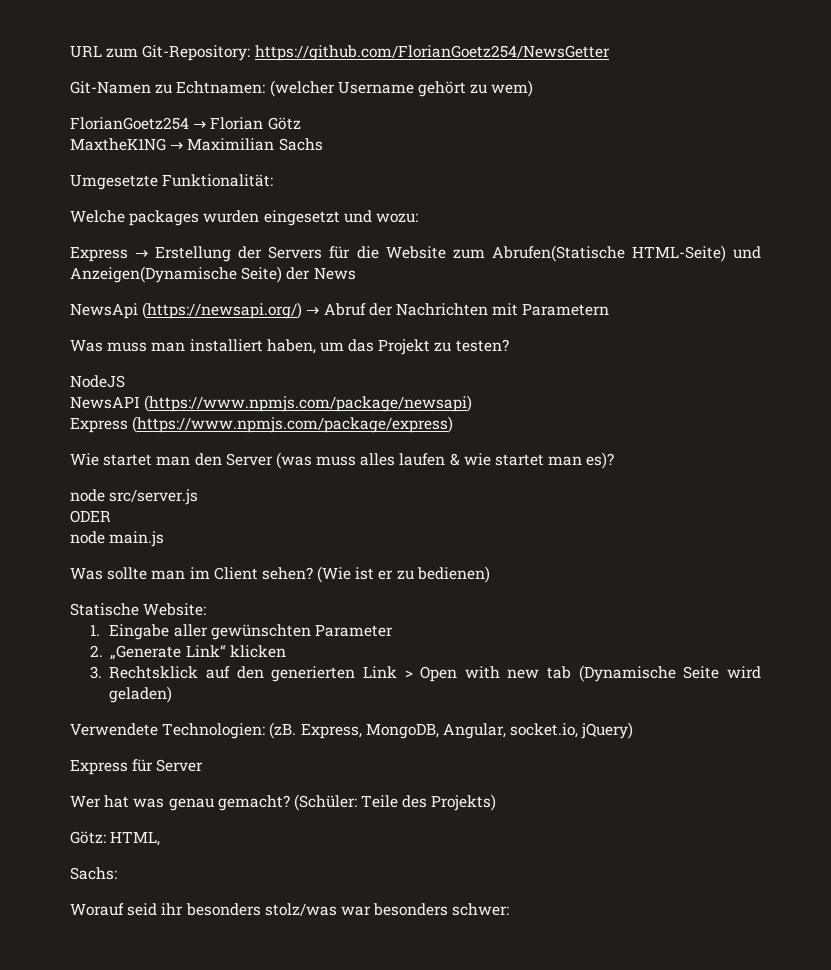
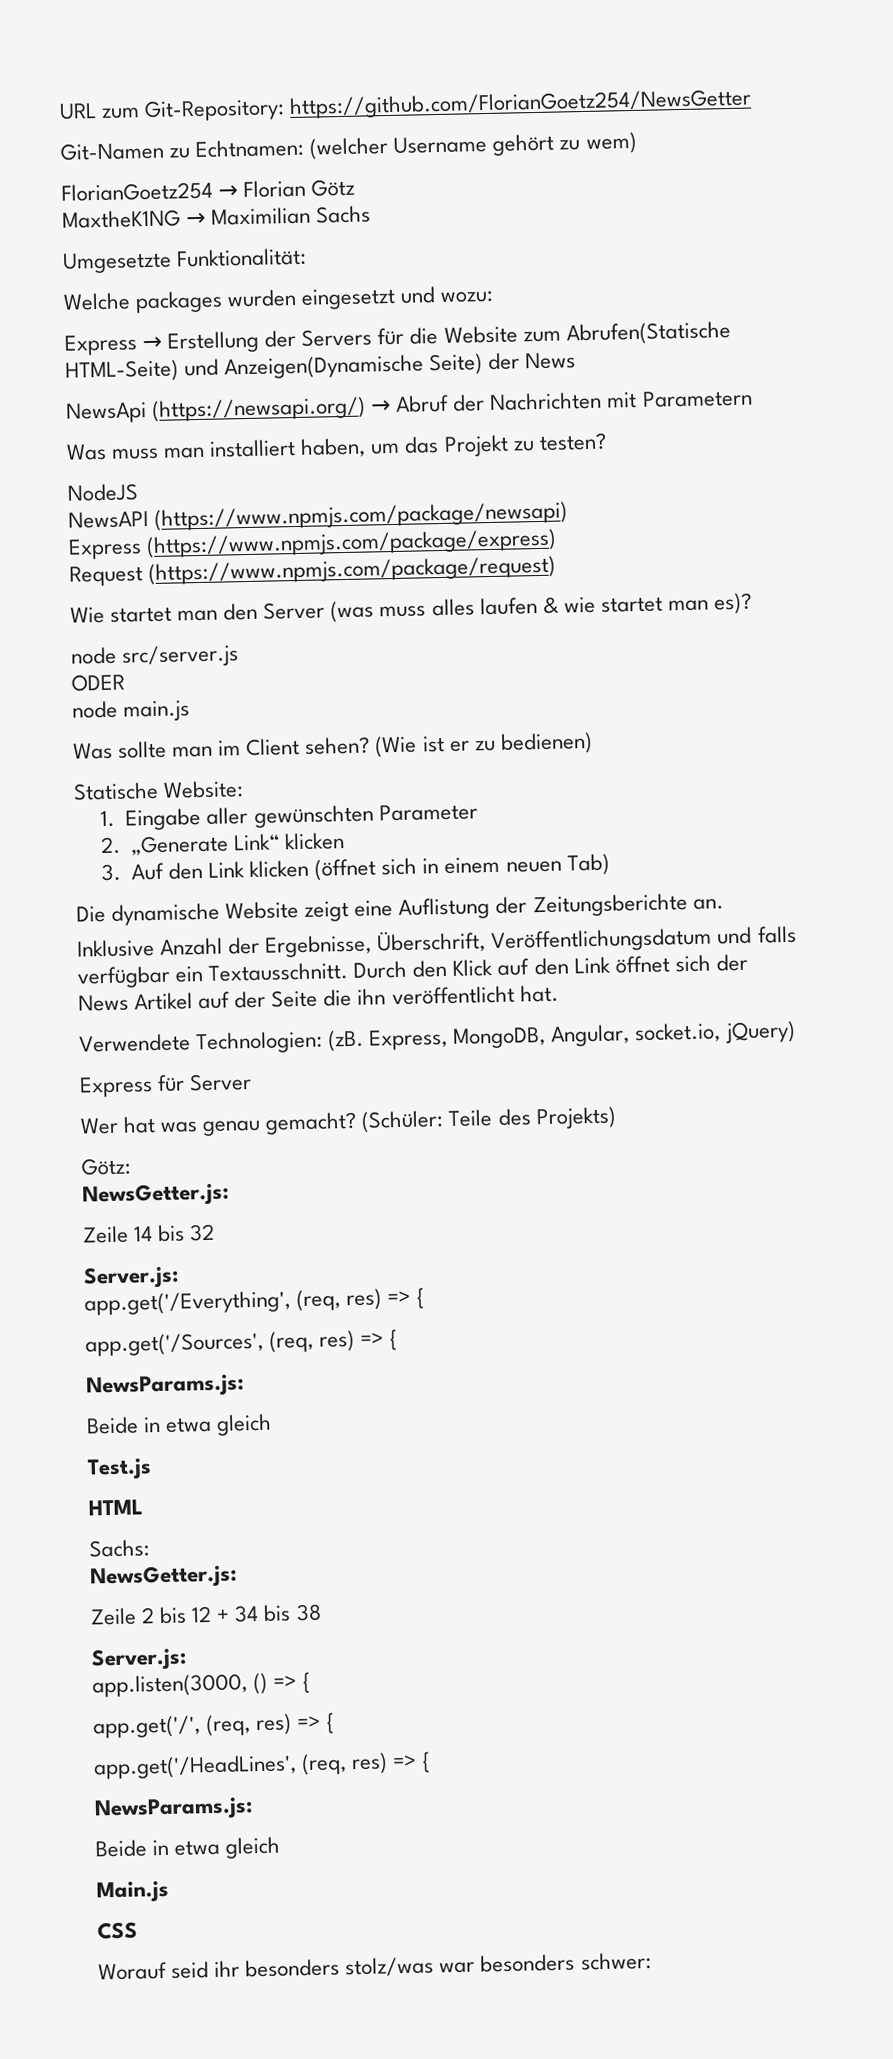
+ Request (https://www.npmjs.com/package/request)
- 3. Rechtsklick auf den generierten Link > Open with new tab (Dynamische Seite wird geladen)
+ 3. Auf den Link klicken (öffnet sich in einem neuen Tab)
+ Die dynamische Website zeigt eine Auflistung der Zeitungsberichte an.
+ Inklusive Anzahl der Ergebnisse, Überschrift, Veröffentlichungsdatum und falls verfügbar ein Textausschnitt. Durch den Klick auf den Link öffnet sich der News Artikel auf der Seite die ihn veröffentlicht hat.
- Götz: HTML,
+ Götz:
+ NewsGetter.js:
+ Zeile 14 bis 32
+ Server.js:
+ app.get('/Everything', (req, res) => {
+ app.get('/Sources', (req, res) => {
+ NewsParams.js:
+ Beide in etwa gleich
+ Test.js
+ HTML
  Sachs:
+ NewsGetter.js:
+ Zeile 2 bis 12 + 34 bis 38
+ Server.js:
+ app.listen(3000, () => {
+ app.get('/', (req, res) => {
+ app.get('/HeadLines', (req, res) => {
+ NewsParams.js:
+ Beide in etwa gleich
+ Main.js
+ CSS

